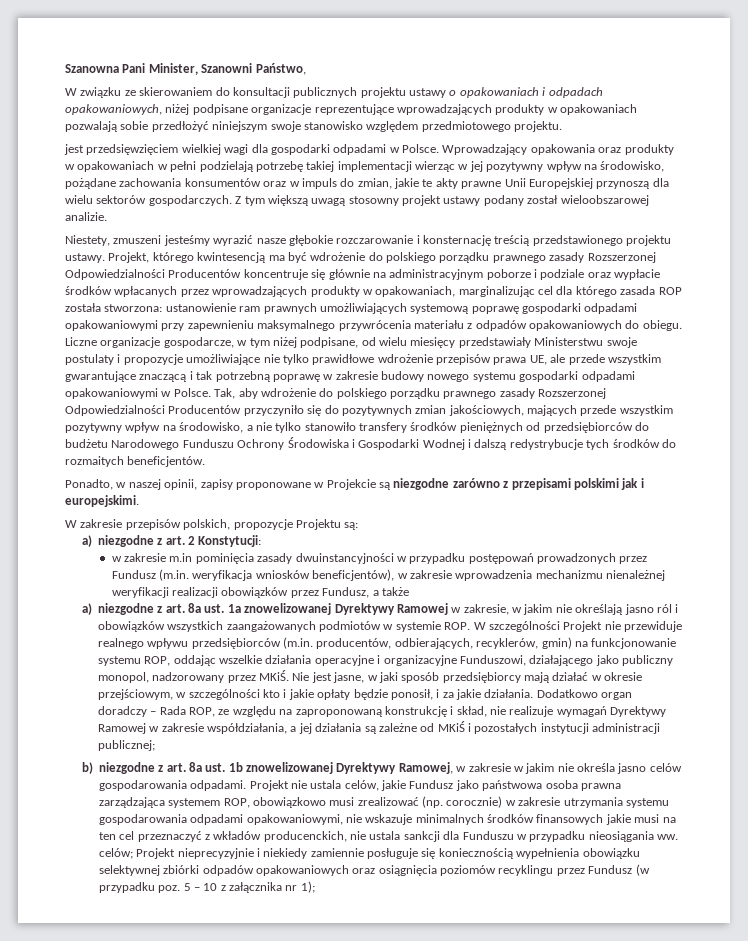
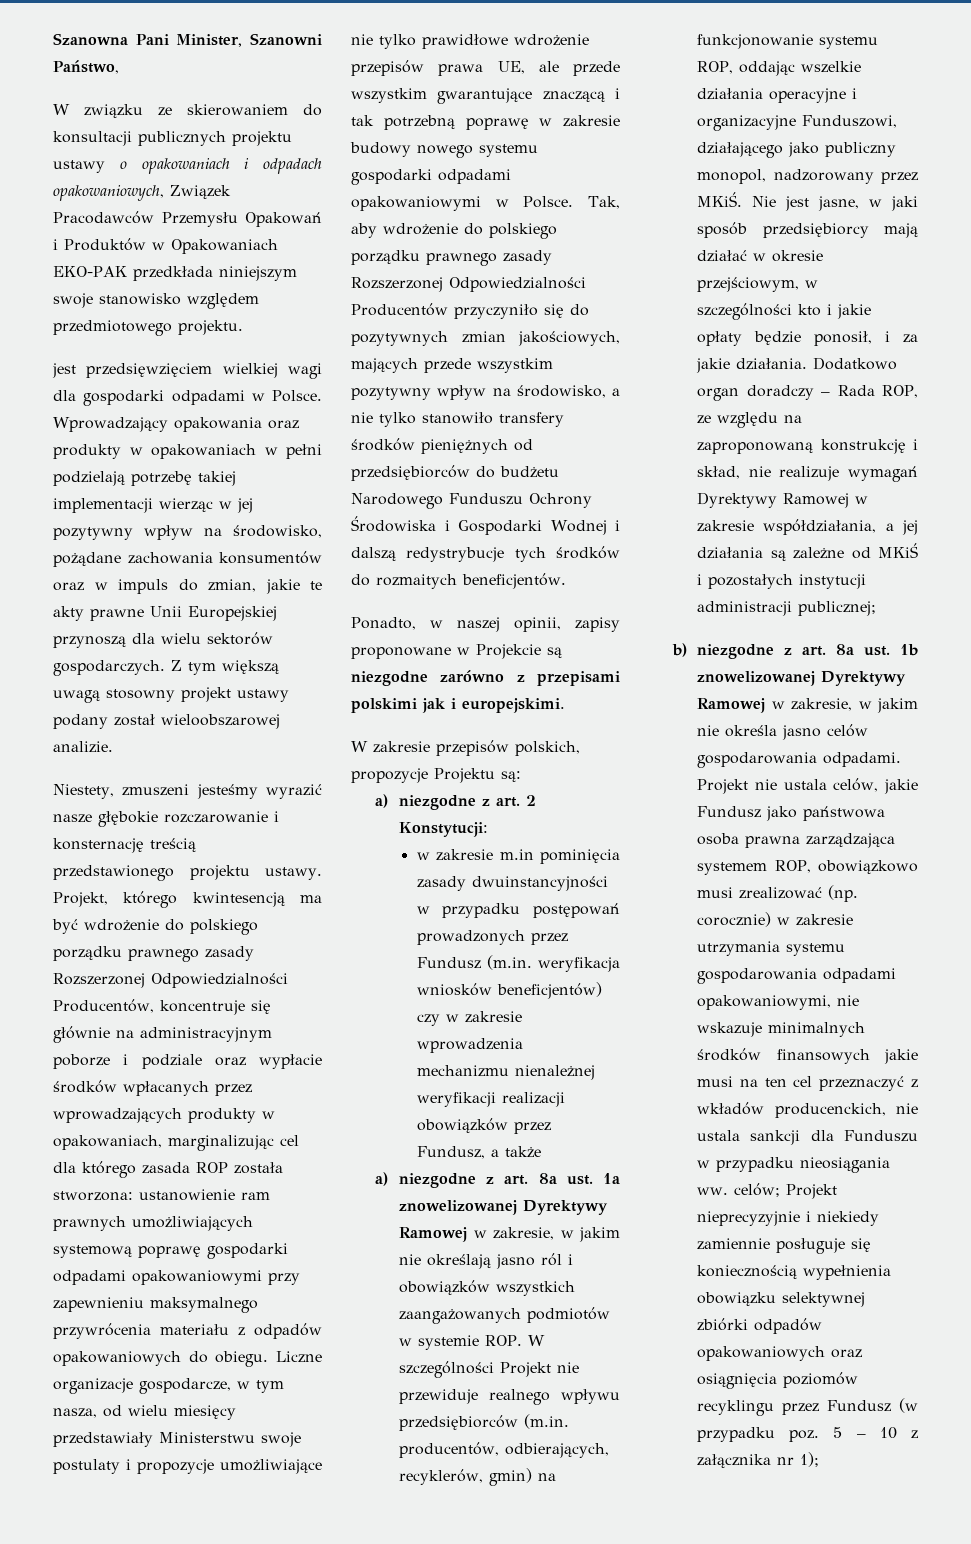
- W związku ze skierowaniem do konsultacji publicznych projektu ustawy o opakowaniach i odpadach opakowaniowych, niżej podpisane organizacje reprezentujące wprowadzających produkty w opakowaniach pozwalają sobie przedłożyć niniejszym swoje stanowisko względem przedmiotowego projektu.
+ W związku ze skierowaniem do konsultacji publicznych projektu ustawy o opakowaniach i odpadach opakowaniowych, Związek Pracodawców Przemysłu Opakowań i Produktów w Opakowaniach EKO-PAK przedkłada niniejszym swoje stanowisko względem przedmiotowego projektu.
- Projekt, którego kwintesencją ma być wdrożenie do polskiego porządku prawnego zasady Rozszerzonej Odpowiedzialności Producentów koncentruje się głównie na administracyjnym poborze i podziale oraz wypłacie środków wpłacanych przez wprowadzających produkty w opakowaniach, marginalizując cel dla którego zasada ROP została stworzona: ustanowienie ram prawnych umożliwiających systemową poprawę gospodarki odpadami opakowaniowymi przy zapewnieniu maksymalnego przywrócenia materiału z odpadów opakowaniowych do obiegu.
+ Projekt, którego kwintesencją ma być wdrożenie do polskiego porządku prawnego zasady Rozszerzonej Odpowiedzialności Producentów, koncentruje się głównie na administracyjnym poborze i podziale oraz wypłacie środków wpłacanych przez wprowadzających produkty w opakowaniach, marginalizując cel dla którego zasada ROP została stworzona: ustanowienie ram prawnych umożliwiających systemową poprawę gospodarki odpadami opakowaniowymi przy zapewnieniu maksymalnego przywrócenia materiału z odpadów opakowaniowych do obiegu.
- Liczne organizacje gospodarcze, w tym niżej podpisane, od wielu miesięcy przedstawiały Ministerstwu swoje postulaty i propozycje umożliwiające nie tylko prawidłowe wdrożenie przepisów prawa UE, ale przede wszystkim gwarantujące znaczącą i tak potrzebną poprawę w zakresie budowy nowego systemu gospodarki odpadami opakowaniowymi w Polsce.
+ Liczne organizacje gospodarcze, w tym nasza, od wielu miesięcy przedstawiały Ministerstwu swoje postulaty i propozycje umożliwiające nie tylko prawidłowe wdrożenie przepisów prawa UE, ale przede wszystkim gwarantujące znaczącą i tak potrzebną poprawę w zakresie budowy nowego systemu gospodarki odpadami opakowaniowymi w Polsce.
- w zakresie m.in pominięcia zasady dwuinstancyjności w przypadku postępowań prowadzonych przez Fundusz (m.in. weryfikacja wniosków beneficjentów), w zakresie wprowadzenia mechanizmu nienależnej weryfikacji realizacji obowiązków przez Fundusz, a także
+ w zakresie m.in pominięcia zasady dwuinstancyjności w przypadku postępowań prowadzonych przez Fundusz (m.in. weryfikacja wniosków beneficjentów) czy w zakresie wprowadzenia mechanizmu nienależnej weryfikacji realizacji obowiązków przez Fundusz, a także
- b) niezgodne z art. 8a ust. 1b znowelizowanej Dyrektywy Ramowej, w zakresie w jakim nie określa jasno celów gospodarowania odpadami.
+ b) niezgodne z art. 8a ust. 1b znowelizowanej Dyrektywy Ramowej w zakresie, w jakim nie określa jasno celów gospodarowania odpadami.

